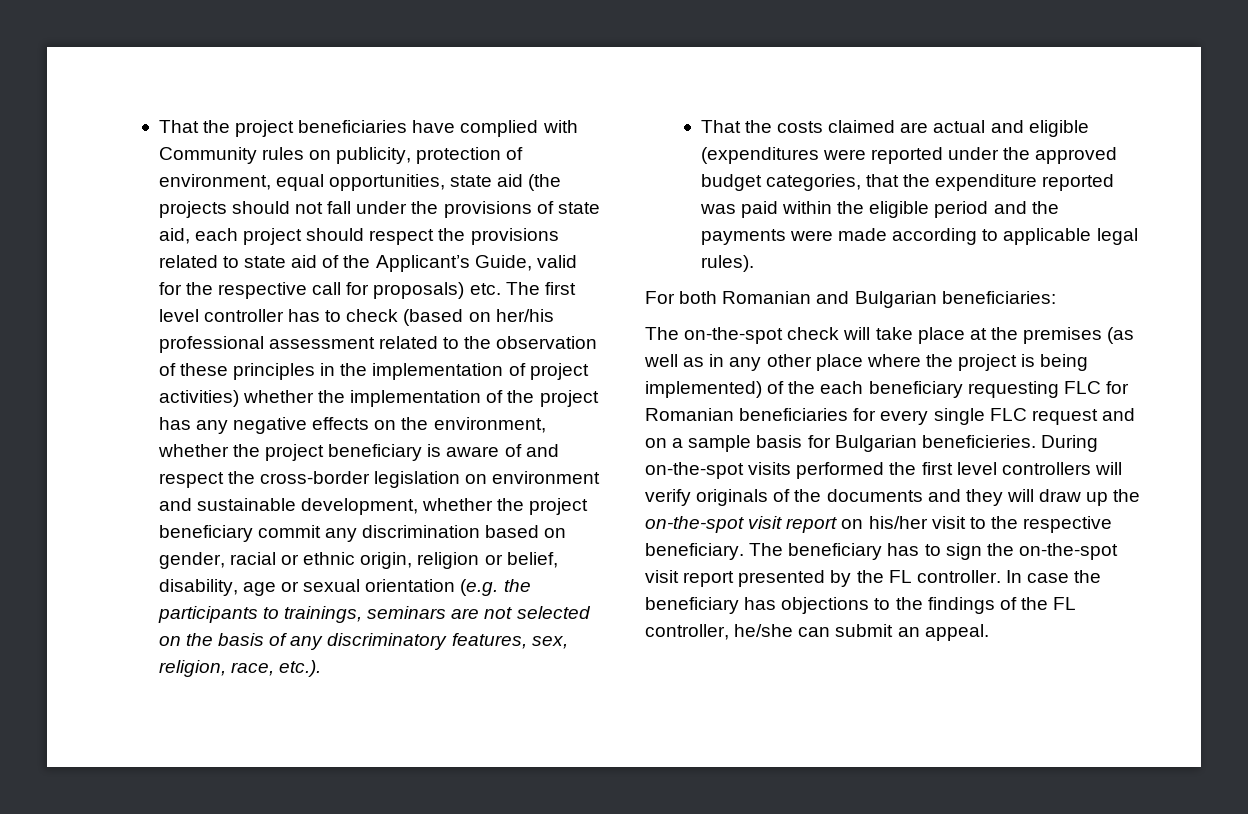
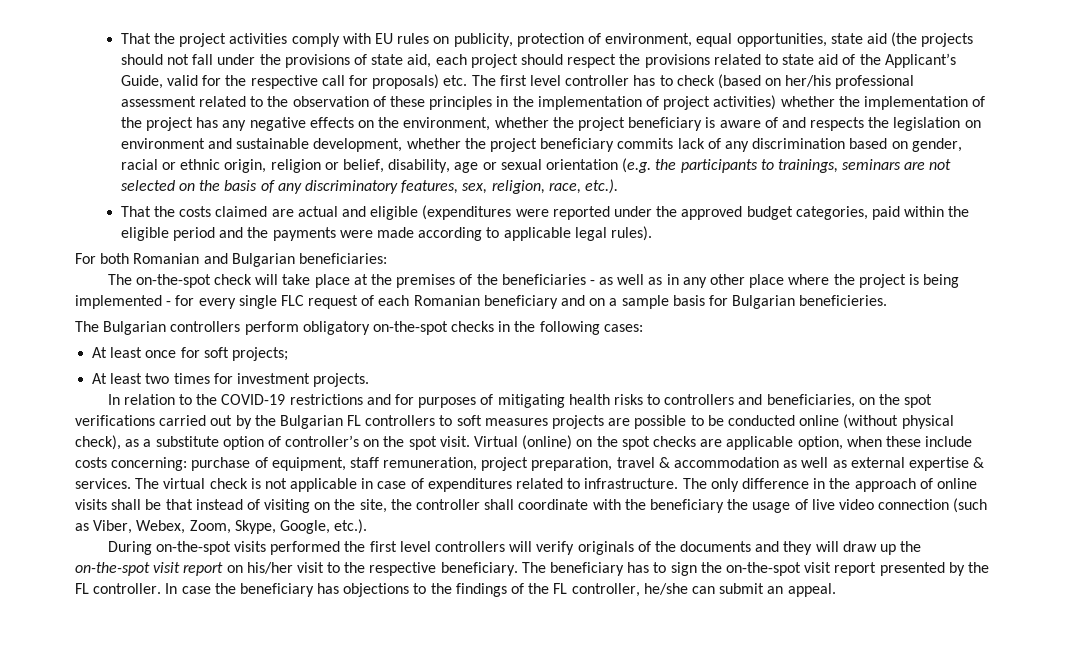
- That the project beneficiaries have complied with Community rules on publicity, protection of environment, equal opportunities, state aid (the projects should not fall under the provisions of state aid, each project should respect the provisions related to state aid of the Applicant’s Guide, valid for the respective call for proposals) etc. The first level controller has to check (based on her/his professional assessment related to the observation of these principles in the implementation of project activities) whether the implementation of the project has any negative effects on the environment, whether the project beneficiary is aware of and respect the cross-border legislation on environment and sustainable development, whether the project beneficiary commit any discrimination based on gender, racial or ethnic origin, religion or belief, disability, age or sexual orientation (e.g. the participants to trainings, seminars are not selected on the basis of any discriminatory features, sex, religion, race, etc.).
+ That the project activities comply with EU rules on publicity, protection of environment, equal opportunities, state aid (the projects should not fall under the provisions of state aid, each project should respect the provisions related to state aid of the Applicant’s Guide, valid for the respective call for proposals) etc. The first level controller has to check (based on her/his professional assessment related to the observation of these principles in the implementation of project activities) whether the implementation of the project has any negative effects on the environment, whether the project beneficiary is aware of and respects the legislation on environment and sustainable development, whether the project beneficiary commits lack of any discrimination based on gender, racial or ethnic origin, religion or belief, disability, age or sexual orientation (e.g. the participants to trainings, seminars are not selected on the basis of any discriminatory features, sex, religion, race, etc.).
- That the costs claimed are actual and eligible (expenditures were reported under the approved budget categories, that the expenditure reported was paid within the eligible period and the payments were made according to applicable legal rules).
+ That the costs claimed are actual and eligible (expenditures were reported under the approved budget categories, paid within the eligible period and the payments were made according to applicable legal rules).
- The on-the-spot check will take place at the premises (as well as in any other place where the project is being implemented) of the each beneficiary requesting FLC for Romanian beneficiaries for every single FLC request and on a sample basis for Bulgarian beneficieries. During on-the-spot visits performed the first level controllers will verify originals of the documents and they will draw up the on-the-spot visit report on his/her visit to the respective beneficiary.
+ The on-the-spot check will take place at the premises of the beneficiaries - as well as in any other place where the project is being implemented - for every single FLC request of each Romanian beneficiary and on a sample basis for Bulgarian beneficieries.
+ The Bulgarian controllers perform obligatory on-the-spot checks in the following cases:
+ At least once for soft projects;
+ At least two times for investment projects.
+ In relation to the COVID-19 restrictions and for purposes of mitigating health risks to controllers and beneficiaries, on the spot verifications carried out by the Bulgarian FL controllers to soft measures projects are possible to be conducted online (without physical check), as a substitute option of controller’s on the spot visit. Virtual (online) on the spot checks are applicable option, when these include costs concerning: purchase of equipment, staff remuneration, project preparation, travel & accommodation as well as external expertise & services. The virtual check is not applicable in case of expenditures related to infrastructure. The only difference in the approach of online visits shall be that instead of visiting on the site, the controller shall coordinate with the beneficiary the usage of live video connection (such as Viber, Webex, Zoom, Skype, Google, etc.).
+ During on-the-spot visits performed the first level controllers will verify originals of the documents and they will draw up the on-the-spot visit report on his/her visit to the respective beneficiary.

